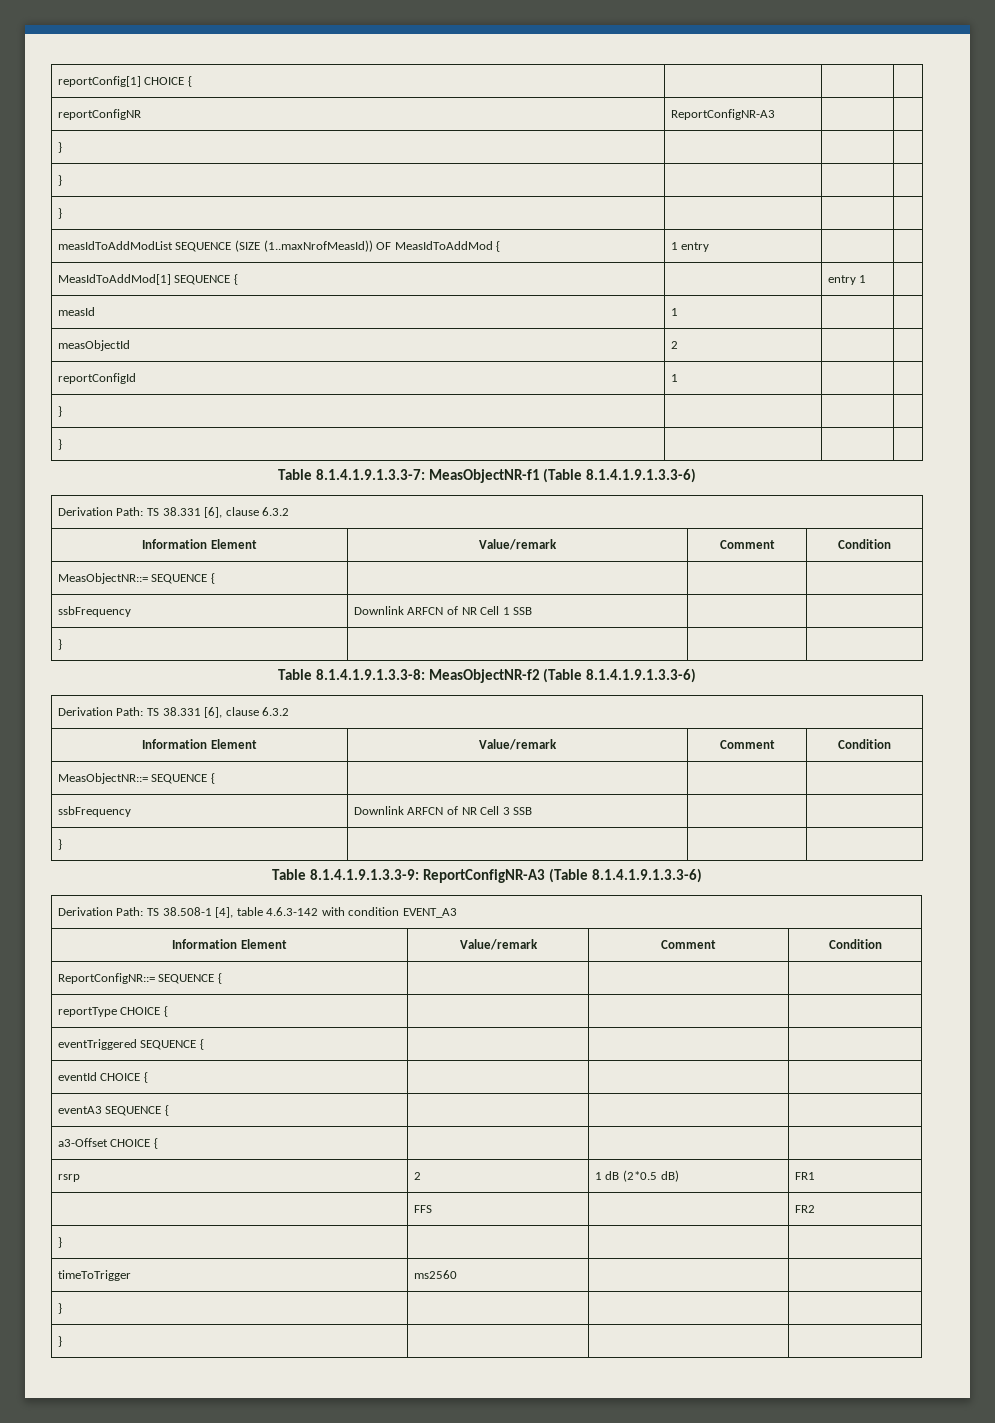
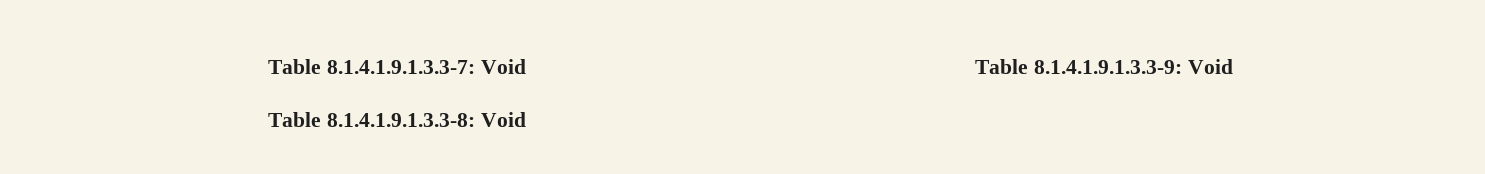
- reportConfig[1] CHOICE { | | |
- reportConfigNR | ReportConfigNR-A3 | |
- } | | |
- } | | |
- } | | |
- measIdToAddModList SEQUENCE (SIZE (1..maxNrofMeasId)) OF MeasIdToAddMod { | 1 entry | |
- MeasIdToAddMod[1] SEQUENCE { | | entry 1 |
- measId | 1 | |
- measObjectId | 2 | |
- reportConfigId | 1 | |
- } | | |
- } | | |
- Table 8.1.4.1.9.1.3.3-7: MeasObjectNR-f1 (Table 8.1.4.1.9.1.3.3-6)
- Derivation Path: TS 38.331 [6], clause 6.3.2
- Information Element | Value/remark | Comment | Condition
- MeasObjectNR::= SEQUENCE { | | |
- ssbFrequency | Downlink ARFCN of NR Cell 1 SSB | |
- } | | |
- Table 8.1.4.1.9.1.3.3-8: MeasObjectNR-f2 (Table 8.1.4.1.9.1.3.3-6)
- Derivation Path: TS 38.331 [6], clause 6.3.2
- Information Element | Value/remark | Comment | Condition
- MeasObjectNR::= SEQUENCE { | | |
- ssbFrequency | Downlink ARFCN of NR Cell 3 SSB | |
- } | | |
- Table 8.1.4.1.9.1.3.3-9: ReportConfigNR-A3 (Table 8.1.4.1.9.1.3.3-6)
- Derivation Path: TS 38.508-1 [4], table 4.6.3-142 with condition EVENT_A3
- Information Element | Value/remark | Comment | Condition
- ReportConfigNR::= SEQUENCE { | | |
- reportType CHOICE { | | |
- eventTriggered SEQUENCE { | | |
- eventId CHOICE { | | |
- eventA3 SEQUENCE { | | |
- a3-Offset CHOICE { | | |
- rsrp | 2 | 1 dB (2*0.5 dB) | FR1
- | FFS | | FR2
- } | | |
- timeToTrigger | ms2560 | |
- } | | |
- } | | |
+ Table 8.1.4.1.9.1.3.3-7: Void
+ Table 8.1.4.1.9.1.3.3-8: Void
+ Table 8.1.4.1.9.1.3.3-9: Void

